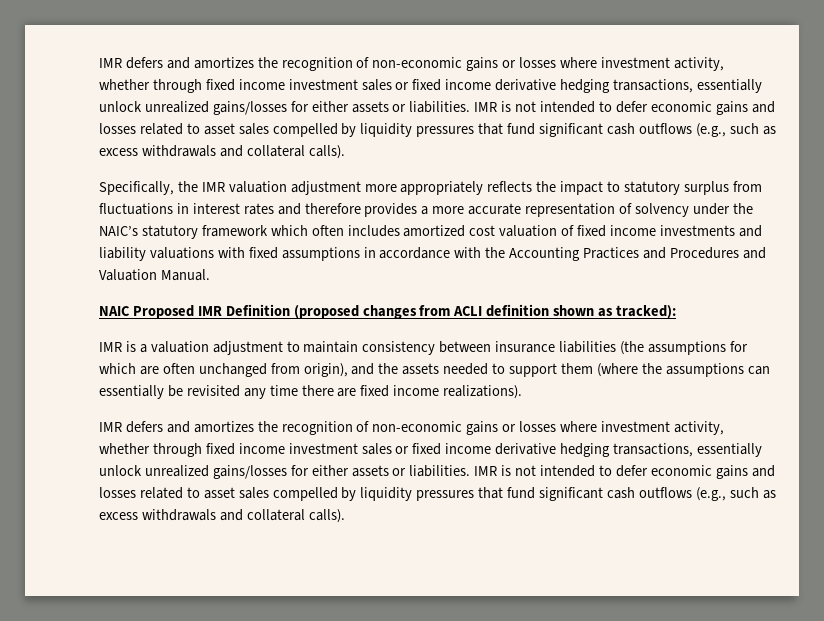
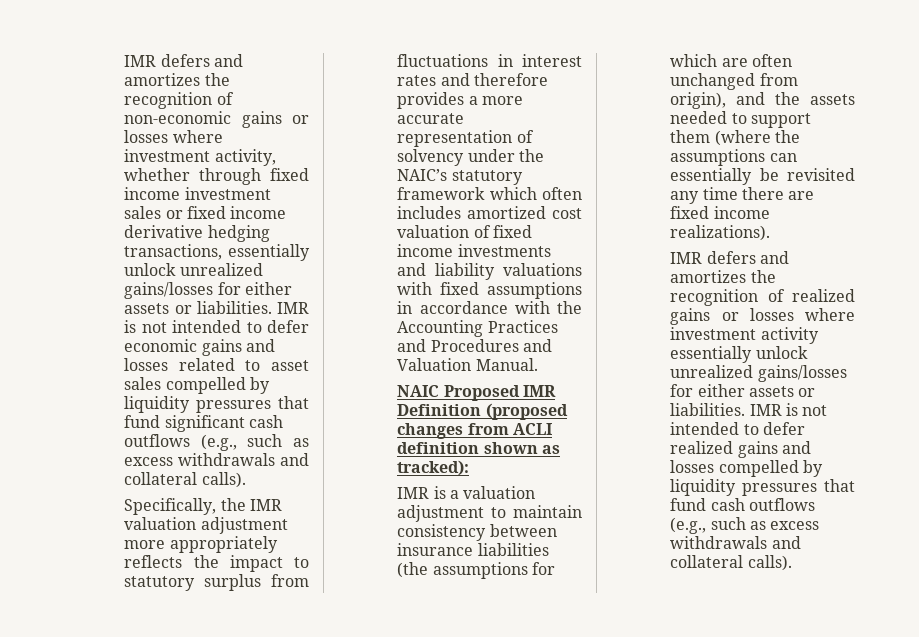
  IMR is a valuation adjustment to maintain consistency between insurance liabilities (the assumptions for which are often unchanged from origin), and the assets needed to support them (where the assumptions can essentially be revisited any time there are fixed income realizations).
- IMR defers and amortizes the recognition of non-economic gains or losses where investment activity, whether through fixed income investment sales or fixed income derivative hedging transactions, essentially unlock unrealized gains/losses for either assets or liabilities. IMR is not intended to defer economic gains and losses related to asset sales compelled by liquidity pressures that fund significant cash outflows (e.g., such as excess withdrawals and collateral calls).
+ IMR defers and amortizes the recognition of realized gains or losses where investment activity essentially unlock unrealized gains/losses for either assets or liabilities. IMR is not intended to defer realized gains and losses compelled by liquidity pressures that fund cash outflows (e.g., such as excess withdrawals and collateral calls).

